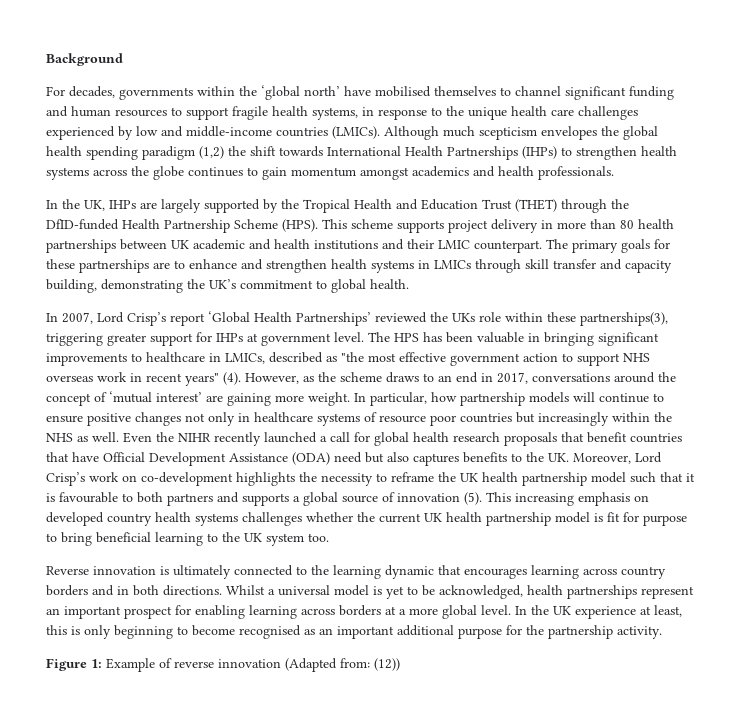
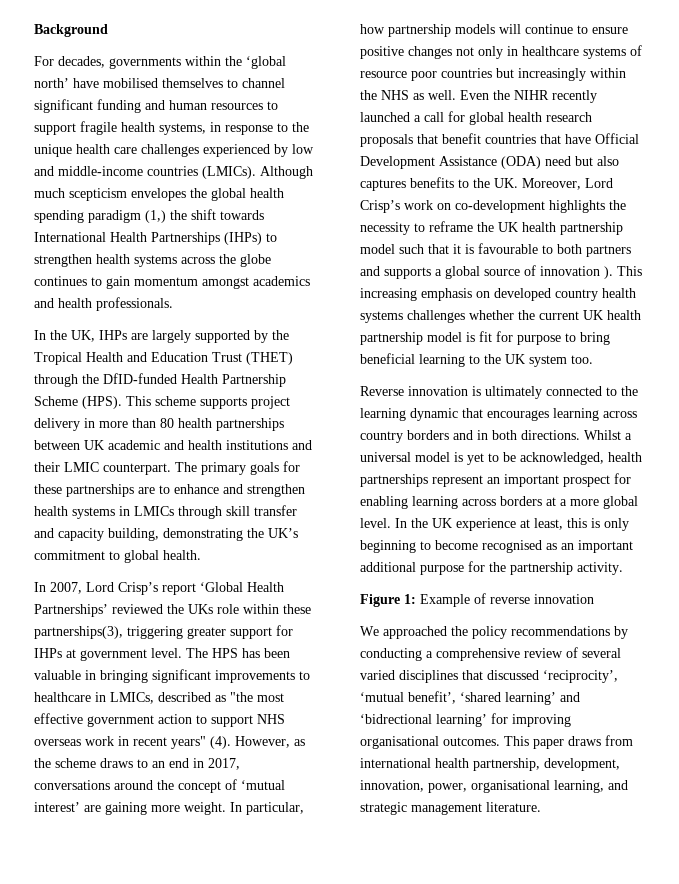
- Although much scepticism envelopes the global health spending paradigm (1,2) the shift towards International Health Partnerships (IHPs) to strengthen health systems across the globe continues to gain momentum amongst academics and health professionals.
+ Although much scepticism envelopes the global health spending paradigm (1,) the shift towards International Health Partnerships (IHPs) to strengthen health systems across the globe continues to gain momentum amongst academics and health professionals.
- Even the NIHR recently launched a call for global health research proposals that benefit countries that have Official Development Assistance (ODA) need but also captures benefits to the UK. Moreover, Lord Crisp’s work on co-development highlights the necessity to reframe the UK health partnership model such that it is favourable to both partners and supports a global source of innovation (5).
+ Even the NIHR recently launched a call for global health research proposals that benefit countries that have Official Development Assistance (ODA) need but also captures benefits to the UK. Moreover, Lord Crisp’s work on co-development highlights the necessity to reframe the UK health partnership model such that it is favourable to both partners and supports a global source of innovation ).
- Figure 1: Example of reverse innovation (Adapted from: (12))
+ Figure 1: Example of reverse innovation
+ We approached the policy recommendations by conducting a comprehensive review of several varied disciplines that discussed ‘reciprocity’, ‘mutual benefit’, ‘shared learning’ and ‘bidrectional learning’ for improving organisational outcomes. This paper draws from international health partnership, development, innovation, power, organisational learning, and strategic management literature.

